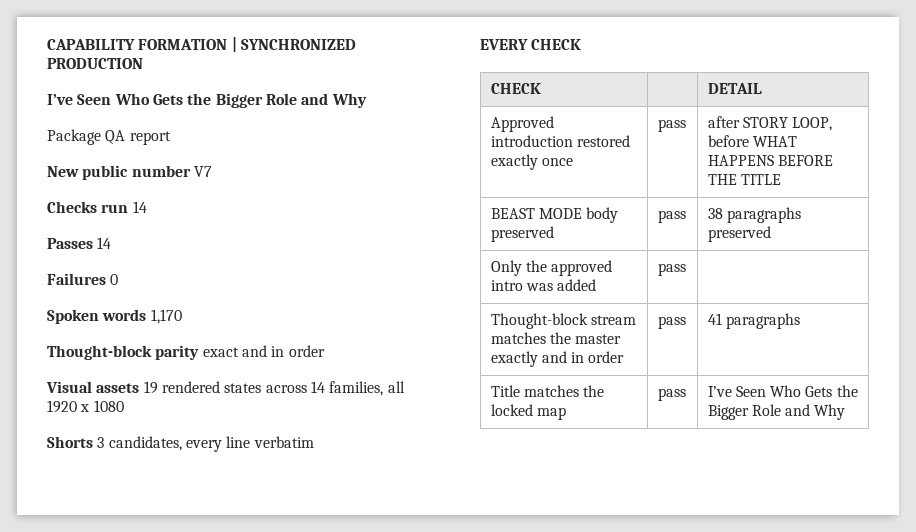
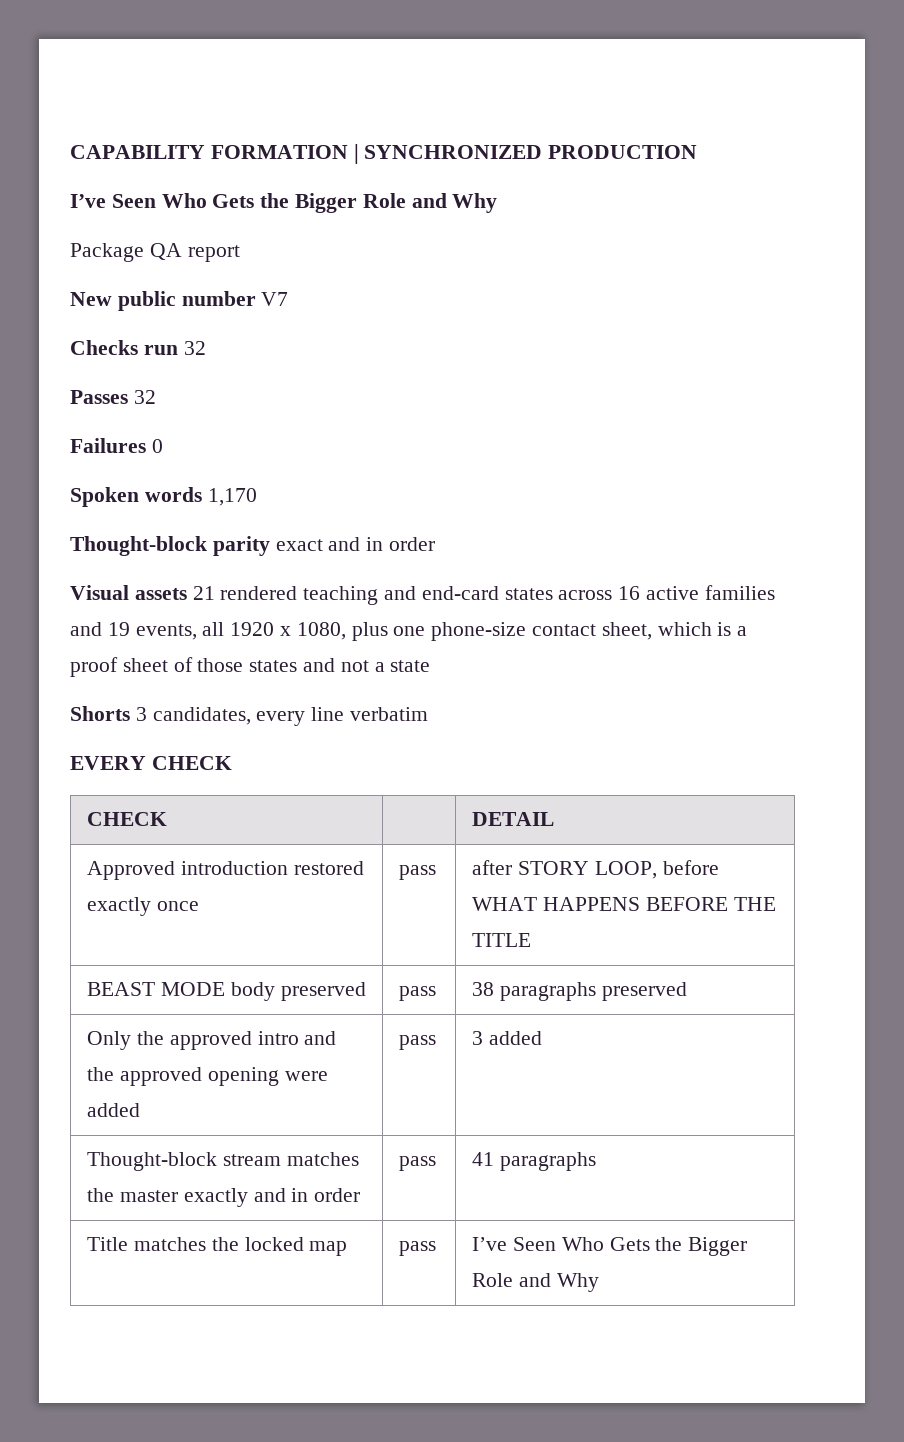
- Checks run 14
+ Checks run 32
- Passes 14
+ Passes 32
- Visual assets 19 rendered states across 14 families, all 1920 x 1080
+ Visual assets 21 rendered teaching and end-card states across 16 active families and 19 events, all 1920 x 1080, plus one phone-size contact sheet, which is a proof sheet of those states and not a state
- Only the approved intro was added | pass |
+ Only the approved intro and the approved opening were added | pass | 3 added

